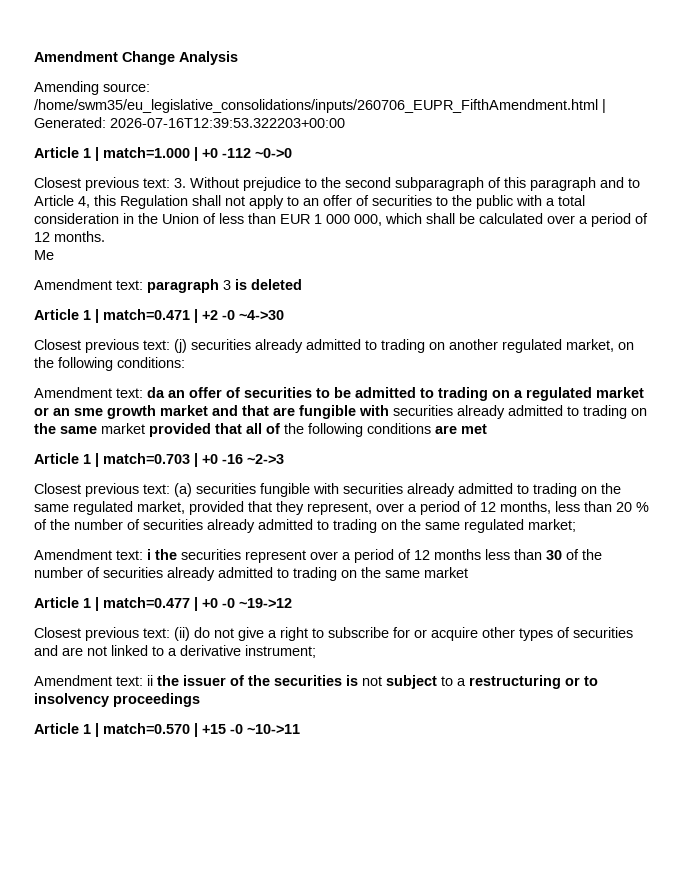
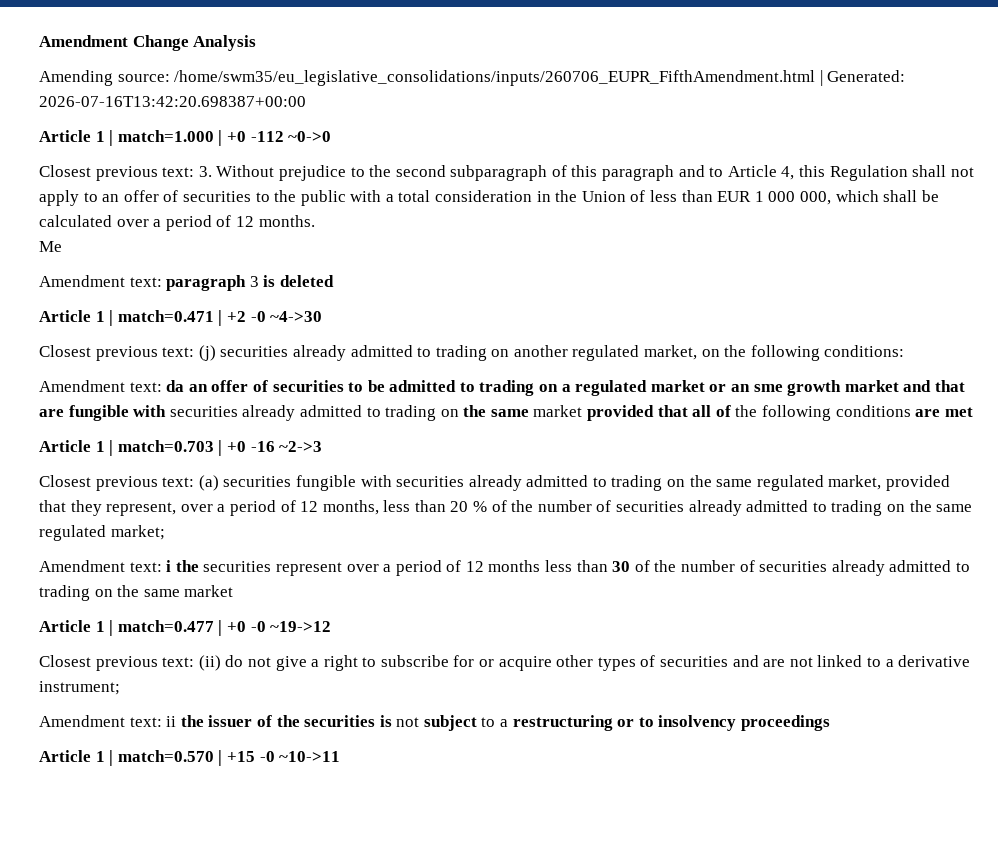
- Amending source: /home/swm35/eu_legislative_consolidations/inputs/260706_EUPR_FifthAmendment.html | Generated: 2026-07-16T12:39:53.322203+00:00
+ Amending source: /home/swm35/eu_legislative_consolidations/inputs/260706_EUPR_FifthAmendment.html | Generated: 2026-07-16T13:42:20.698387+00:00

